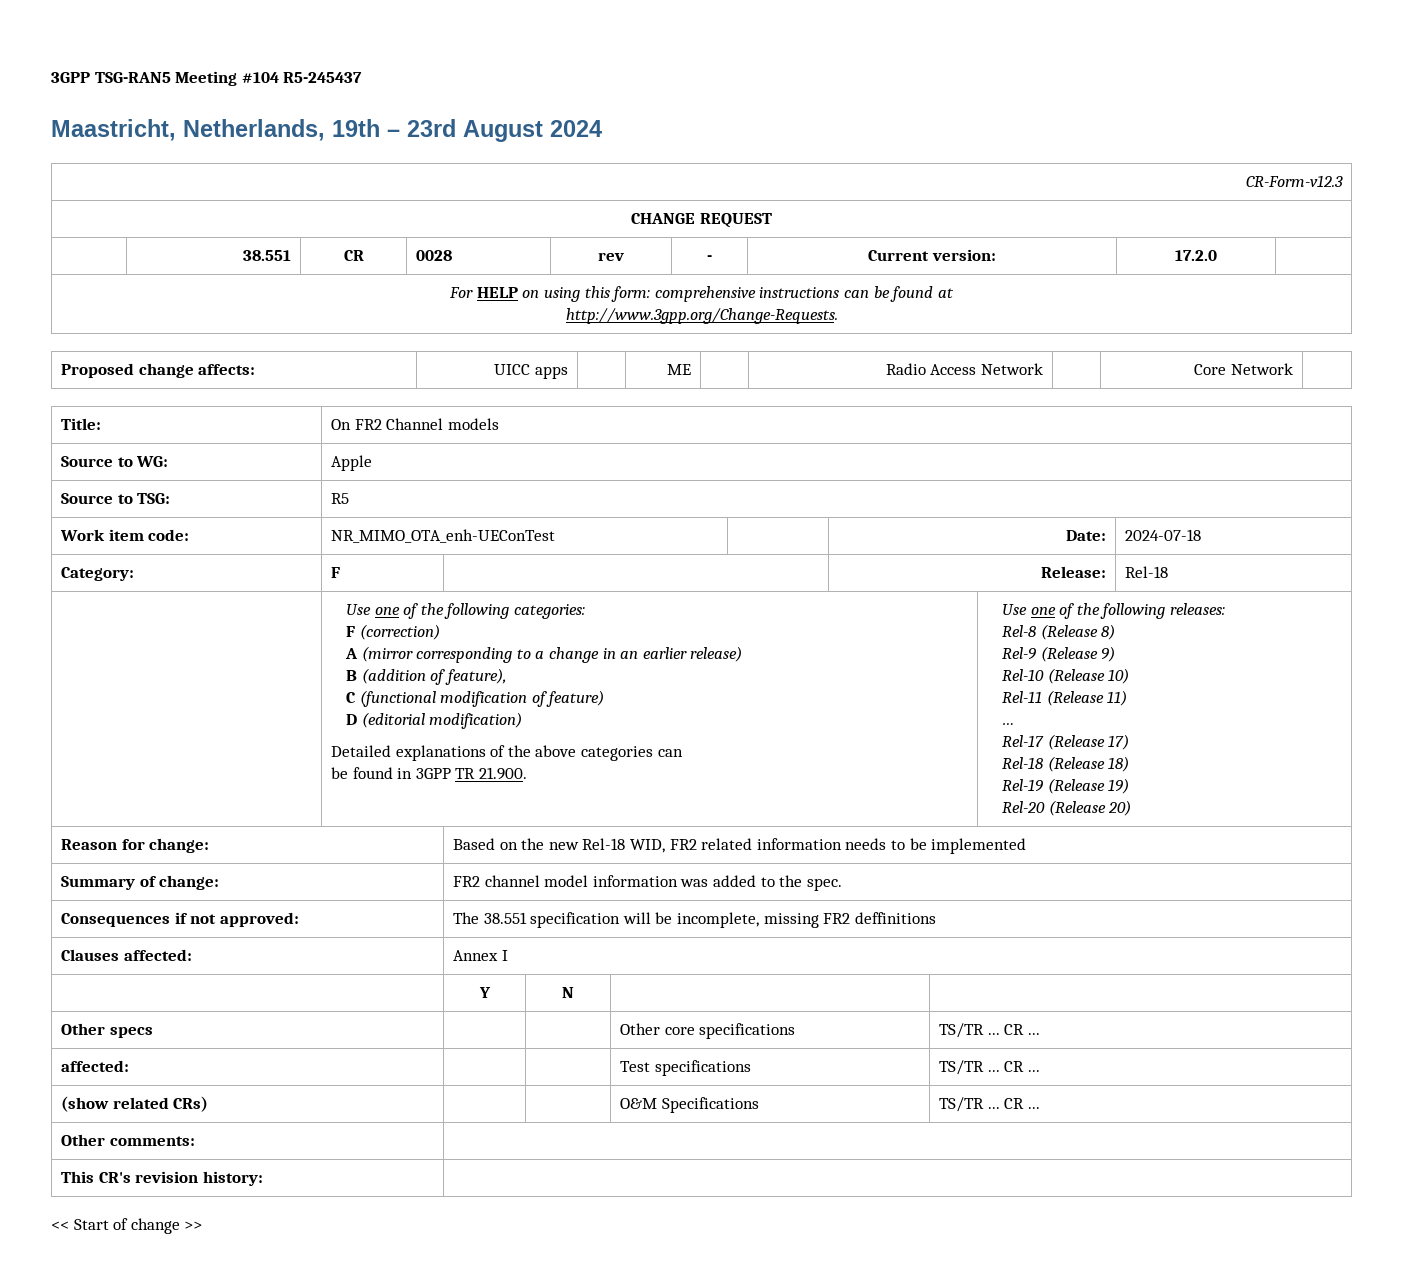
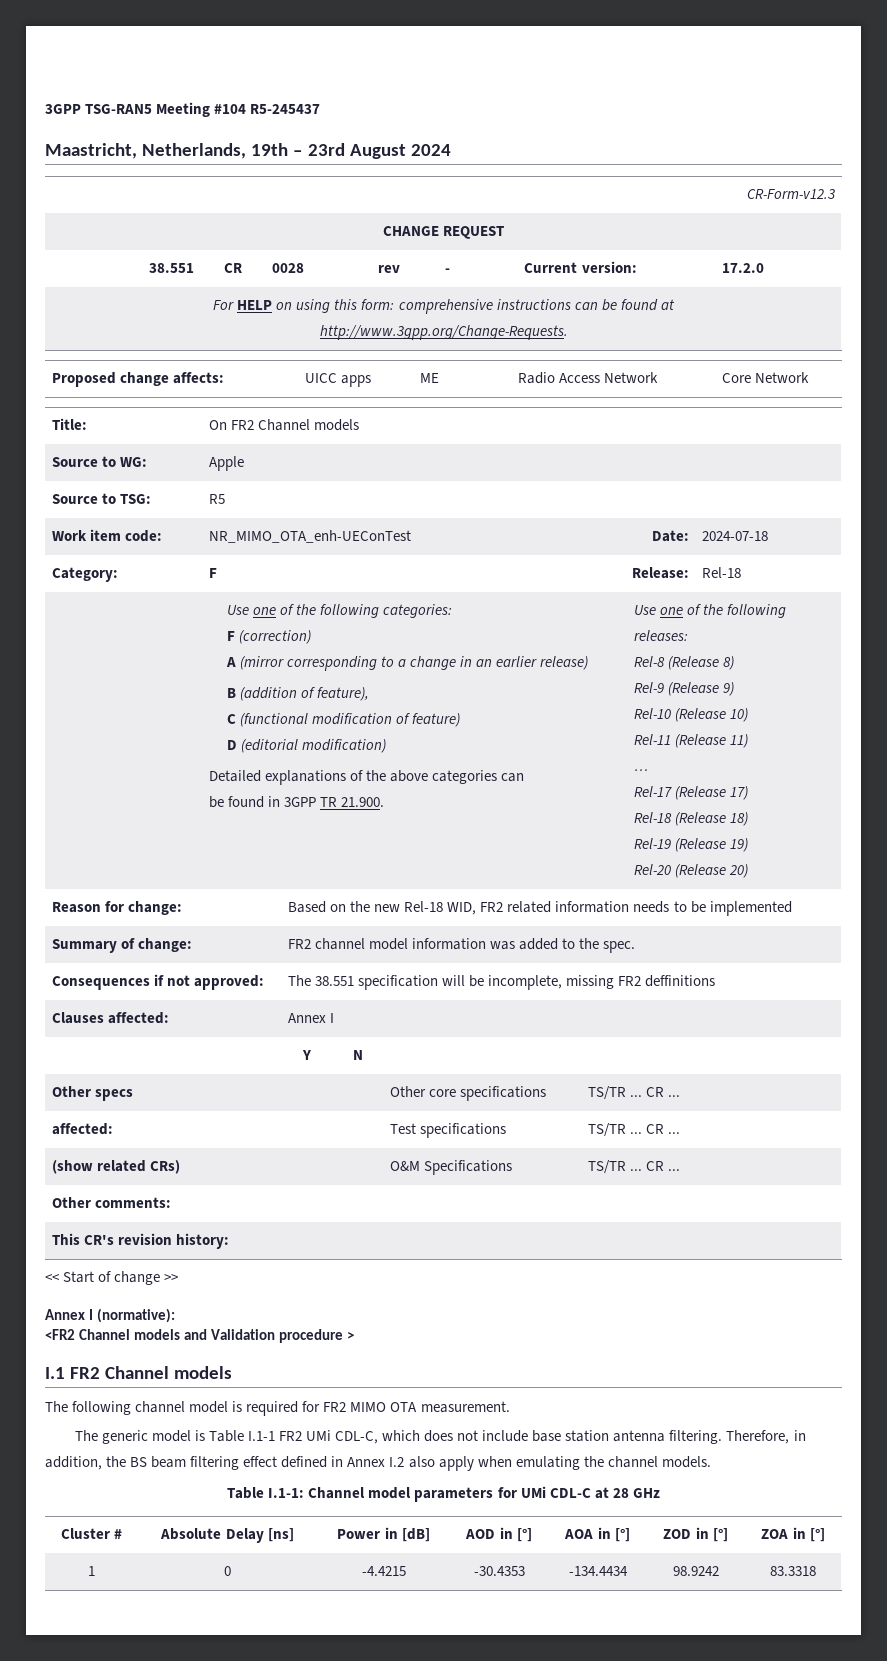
+ Annex I (normative):
+ <FR2 Channel models and Validation procedure >
+ I.1 FR2 Channel models
+ The following channel model is required for FR2 MIMO OTA measurement.
+ The generic model is Table I.1-1 FR2 UMi CDL-C, which does not include base station antenna filtering. Therefore, in addition, the BS beam filtering effect defined in Annex I.2 also apply when emulating the channel models.
+ Table I.1-1: Channel model parameters for UMi CDL-C at 28 GHz
+ Cluster # | Absolute Delay [ns] | Power in [dB] | AOD in [°] | AOA in [°] | ZOD in [°] | ZOA in [°]
+ 1 | 0 | -4.4215 | -30.4353 | -134.4434 | 98.9242 | 83.3318

